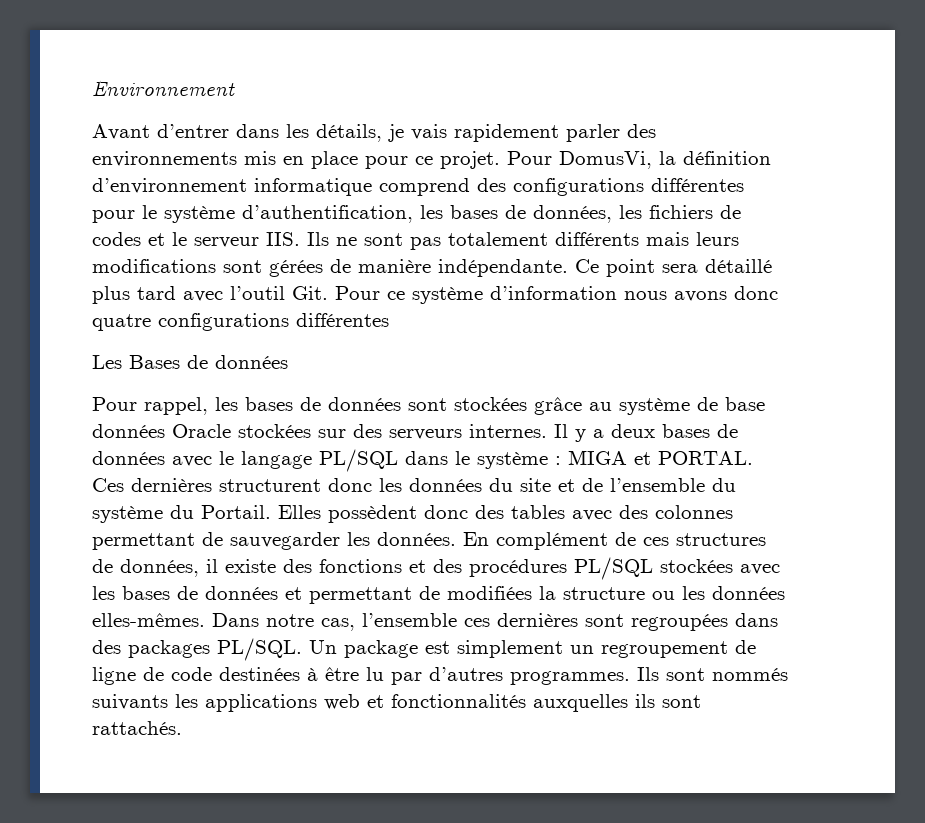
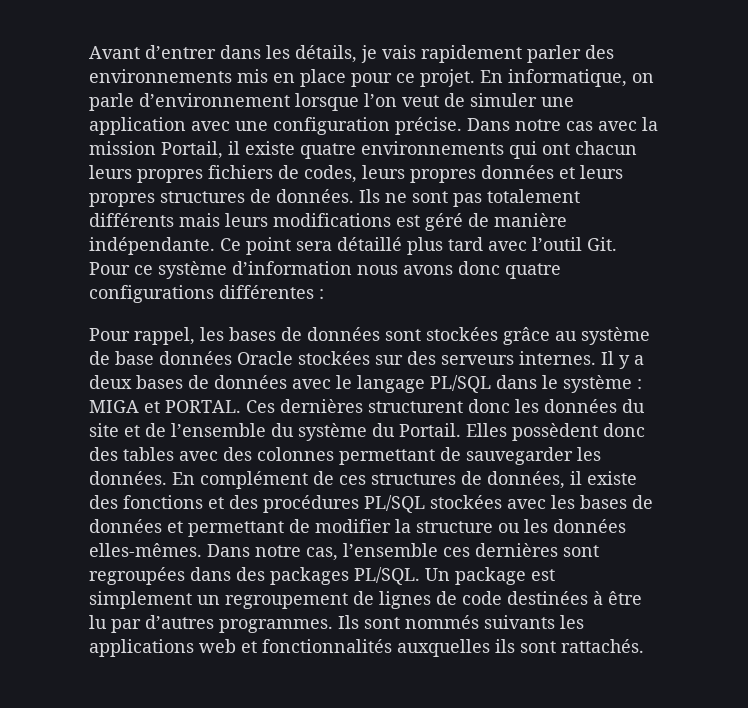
- Environnement
- Pour DomusVi, la définition d’environnement informatique comprend des configurations différentes pour le système d’authentification, les bases de données, les fichiers de codes et le serveur IIS. Ils ne sont pas totalement différents mais leurs modifications sont gérées de manière indépendante.
+ En informatique, on parle d’environnement lorsque l’on veut de simuler une application avec une configuration précise. Dans notre cas avec la mission Portail, il existe quatre environnements qui ont chacun leurs propres fichiers de codes, leurs propres données et leurs propres structures de données. Ils ne sont pas totalement différents mais leurs modifications est géré de manière indépendante.
- Ce point sera détaillé plus tard avec l’outil Git. Pour ce système d’information nous avons donc quatre configurations différentes
- Les Bases de données
+ Ce point sera détaillé plus tard avec l’outil Git. Pour ce système d’information nous avons donc quatre configurations différentes :
- En complément de ces structures de données, il existe des fonctions et des procédures PL/SQL stockées avec les bases de données et permettant de modifiées la structure ou les données elles-mêmes.
+ En complément de ces structures de données, il existe des fonctions et des procédures PL/SQL stockées avec les bases de données et permettant de modifier la structure ou les données elles-mêmes.
- Un package est simplement un regroupement de ligne de code destinées à être lu par d’autres programmes.
+ Un package est simplement un regroupement de lignes de code destinées à être lu par d’autres programmes.

